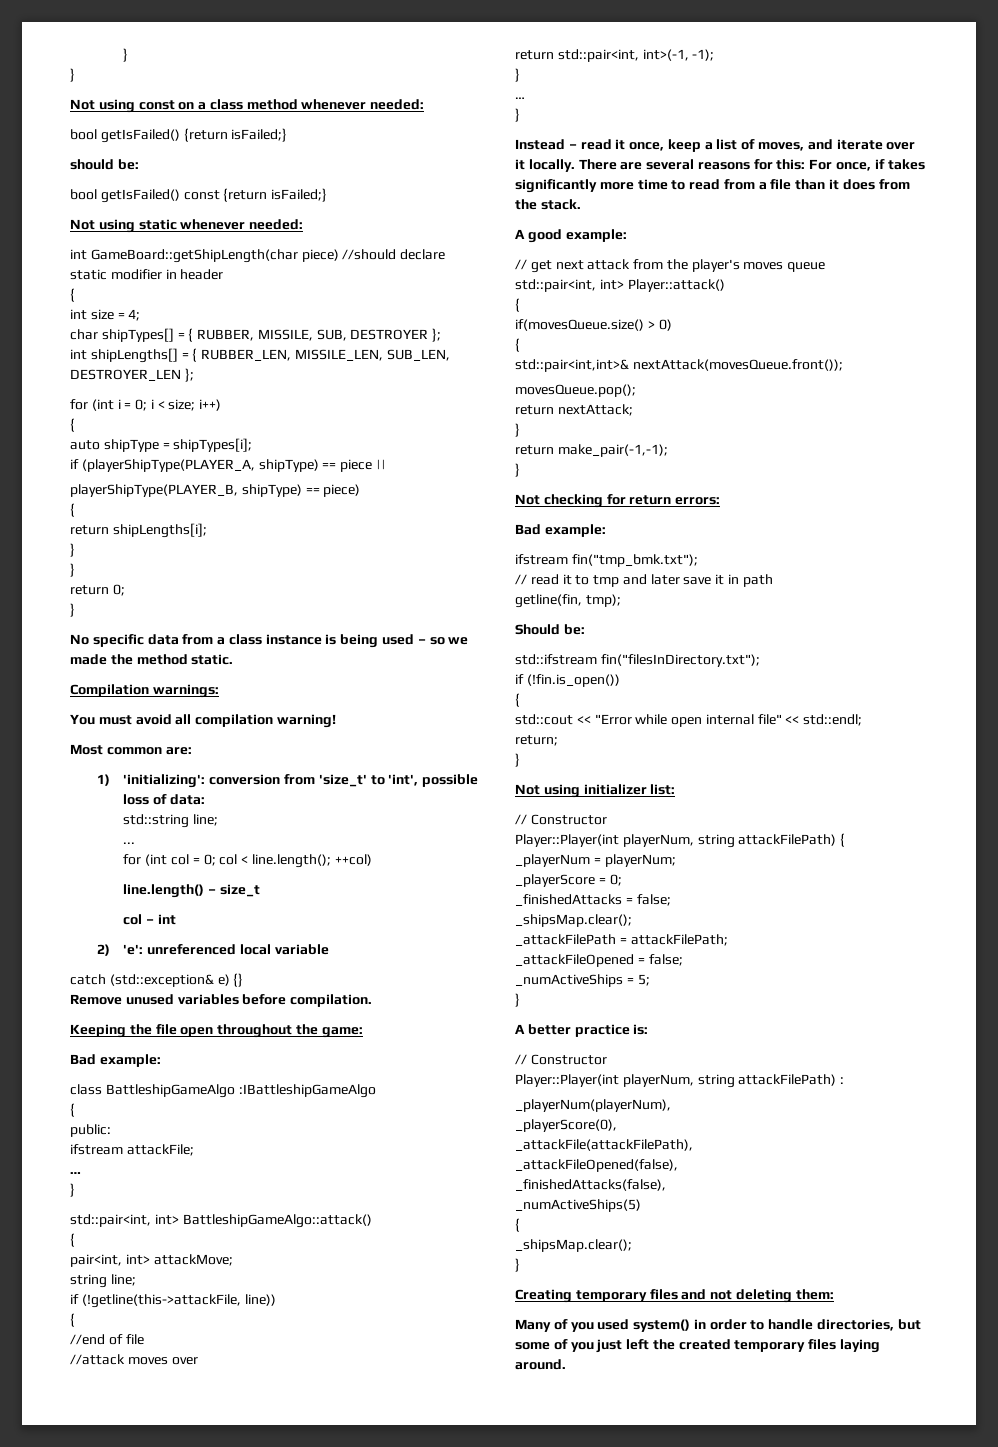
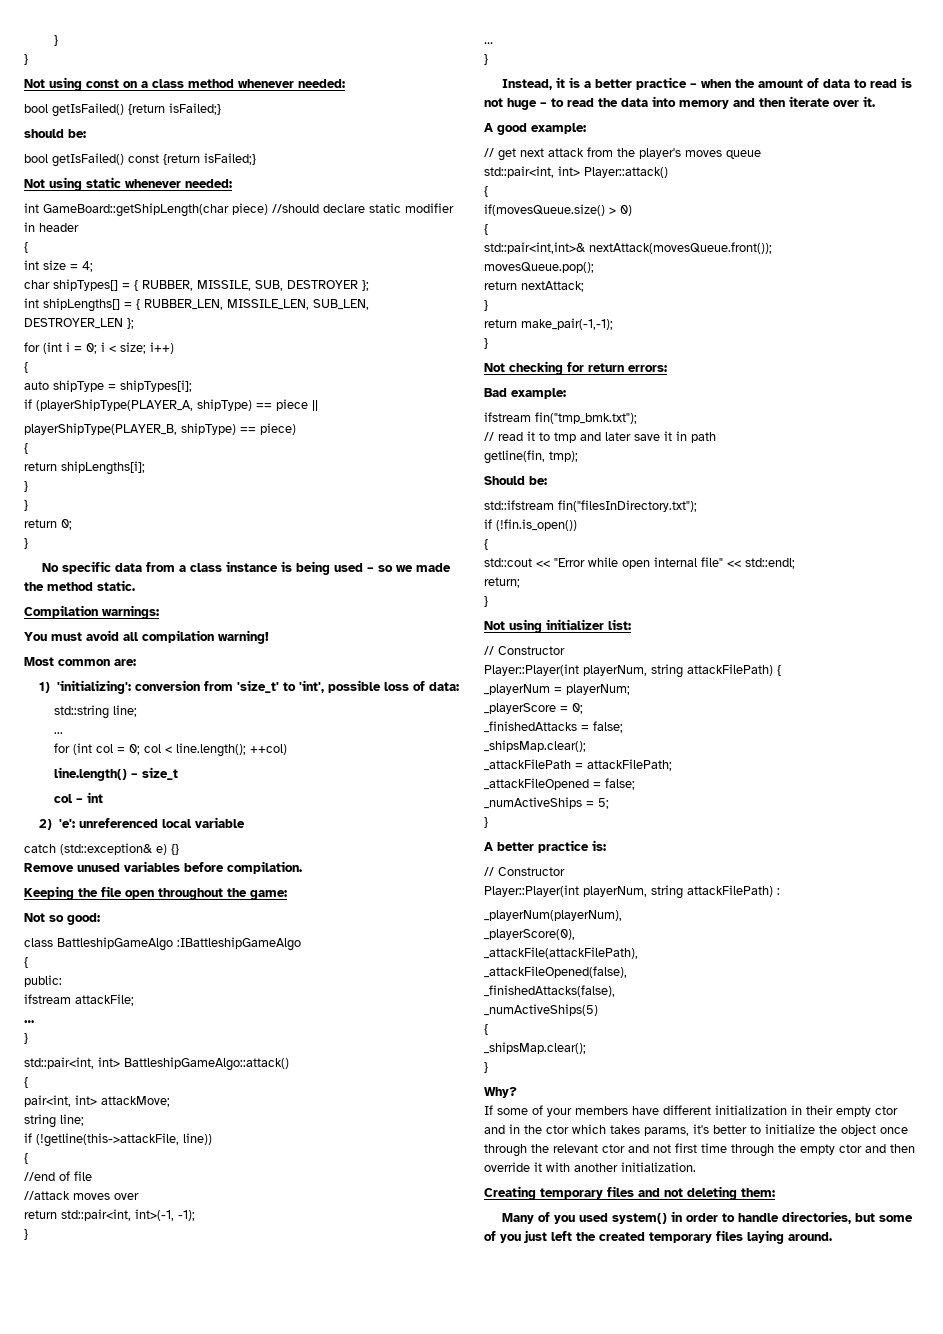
  Keeping the file open throughout the game:
- Bad example:
+ Not so good:
- Instead – read it once, keep a list of moves, and iterate over it locally. There are several reasons for this: For once, if takes significantly more time to read from a file than it does from the stack.
+ Instead, it is a better practice – when the amount of data to read is not huge – to read the data into memory and then iterate over it.
+ Why?
+ If some of your members have different initialization in their empty ctor and in the ctor which takes params, it's better to initialize the object once through the relevant ctor and not first time through the empty ctor and then override it with another initialization.

